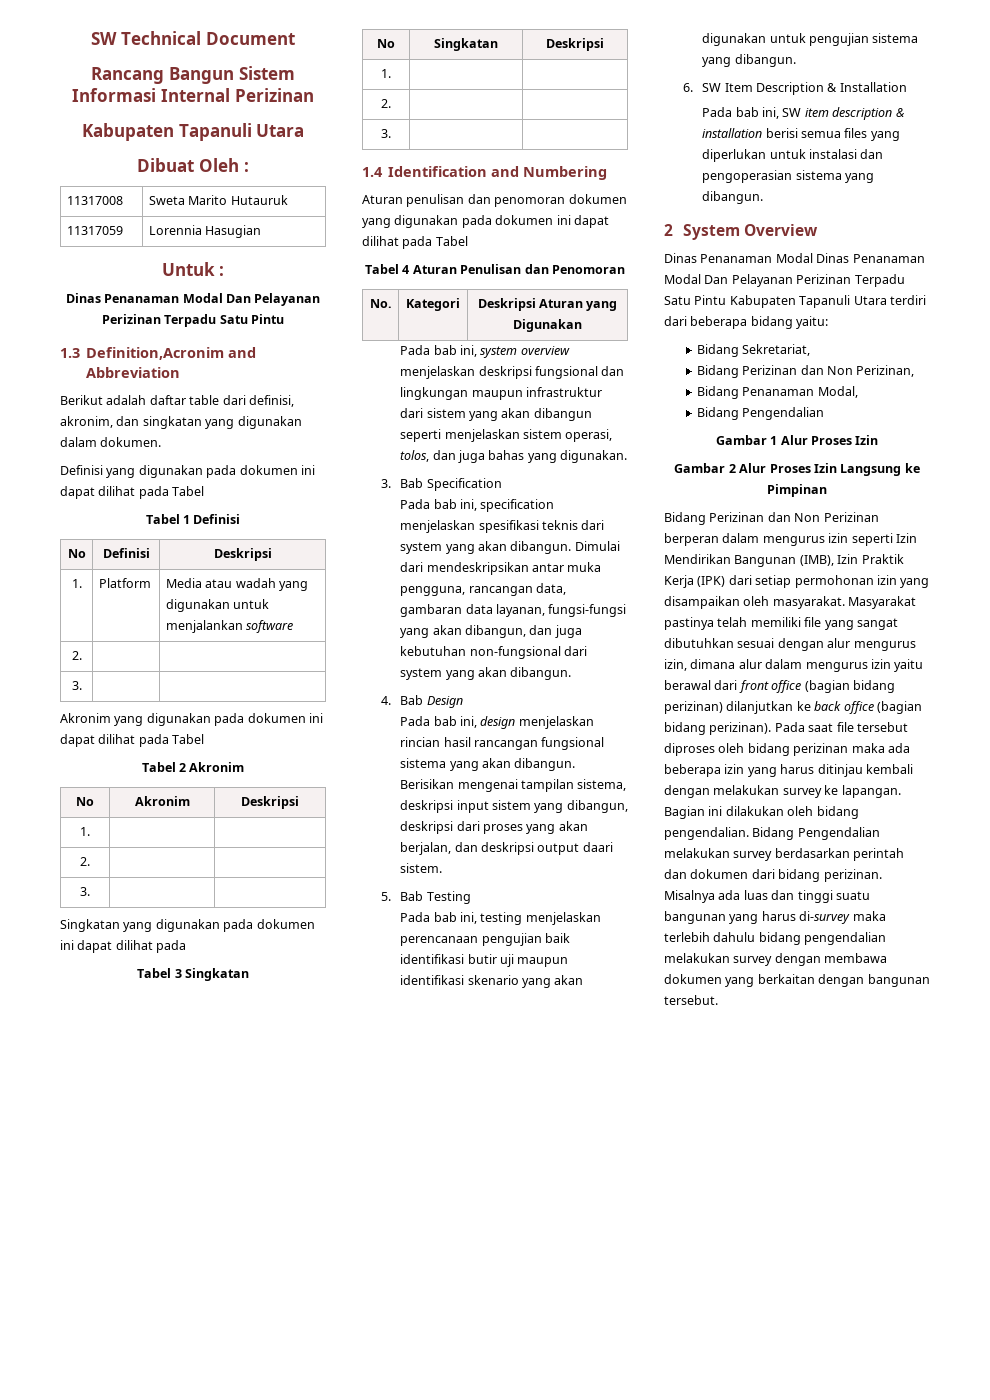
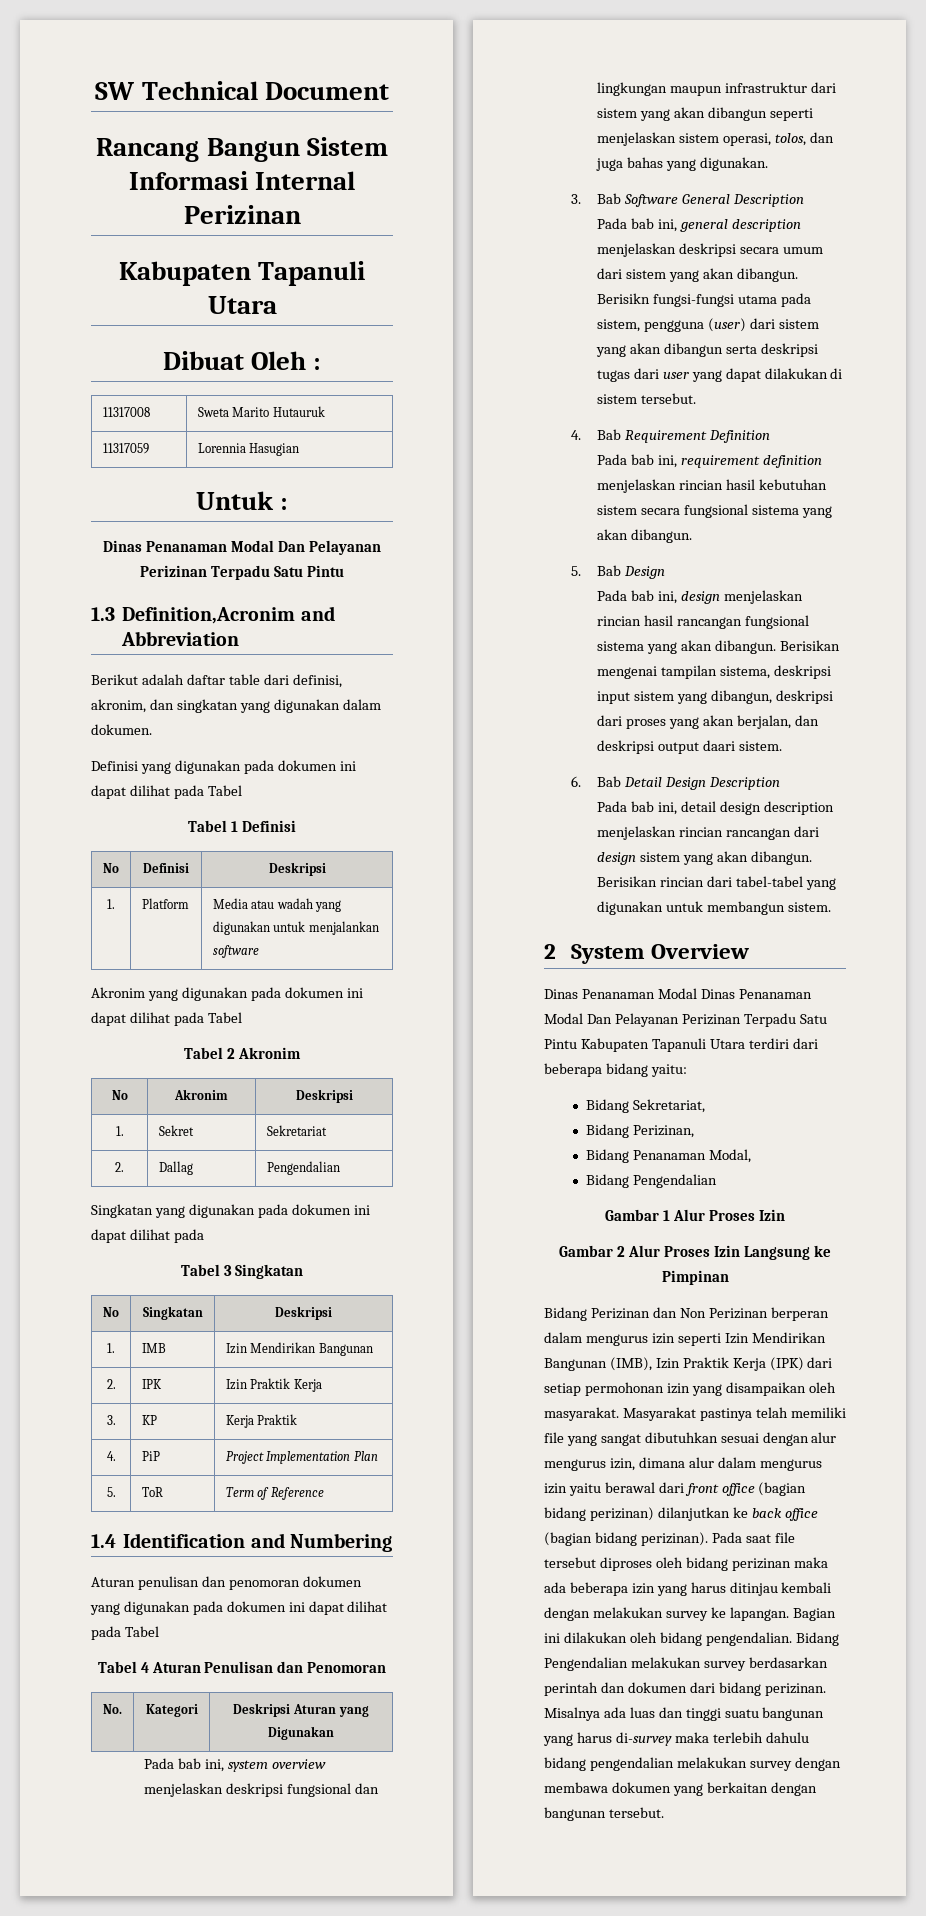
  1. | Platform | Media atau wadah yang digunakan untuk menjalankan software
- 2. | |
- 3. | |
  No | Akronim | Deskripsi
- 1. | |
- 2. | |
- 3. | |
+ 1. | Sekret | Sekretariat
+ 2. | Dallag | Pengendalian
  No | Singkatan | Deskripsi
- 1. | |
- 2. | |
- 3. | |
+ 1. | IMB | Izin Mendirikan Bangunan
+ 2. | IPK | Izin Praktik Kerja
+ 3. | KP | Kerja Praktik
+ 4. | PiP | Project Implementation Plan
+ 5. | ToR | Term of Reference
- 3. Bab Specification
- Pada bab ini, specification menjelaskan spesifikasi teknis dari system yang akan dibangun. Dimulai dari mendeskripsikan antar muka pengguna, rancangan data, gambaran data layanan, fungsi-fungsi yang akan dibangun, dan juga kebutuhan non-fungsional dari system yang akan dibangun.
+ 3. Bab Software General Description
+ Pada bab ini, general description menjelaskan deskripsi secara umum dari sistem yang akan dibangun. Berisikn fungsi-fungsi utama pada sistem, pengguna (user) dari sistem yang akan dibangun serta deskripsi tugas dari user yang dapat dilakukan di sistem tersebut.
+ 4. Bab Requirement Definition
+ Pada bab ini, requirement definition menjelaskan rincian hasil kebutuhan sistem secara fungsional sistema yang akan dibangun.
- 4. Bab Design
+ 5. Bab Design
- 5. Bab Testing
- Pada bab ini, testing menjelaskan perencanaan pengujian baik identifikasi butir uji maupun identifikasi skenario yang akan digunakan untuk pengujian sistema yang dibangun.
- 6. SW Item Description & Installation
- Pada bab ini, SW item description & installation berisi semua files yang diperlukan untuk instalasi dan pengoperasian sistema yang dibangun.
+ 6. Bab Detail Design Description
+ Pada bab ini, detail design description menjelaskan rincian rancangan dari design sistem yang akan dibangun. Berisikan rincian dari tabel-tabel yang digunakan untuk membangun sistem.
- Bidang Perizinan dan Non Perizinan,
+ Bidang Perizinan,

